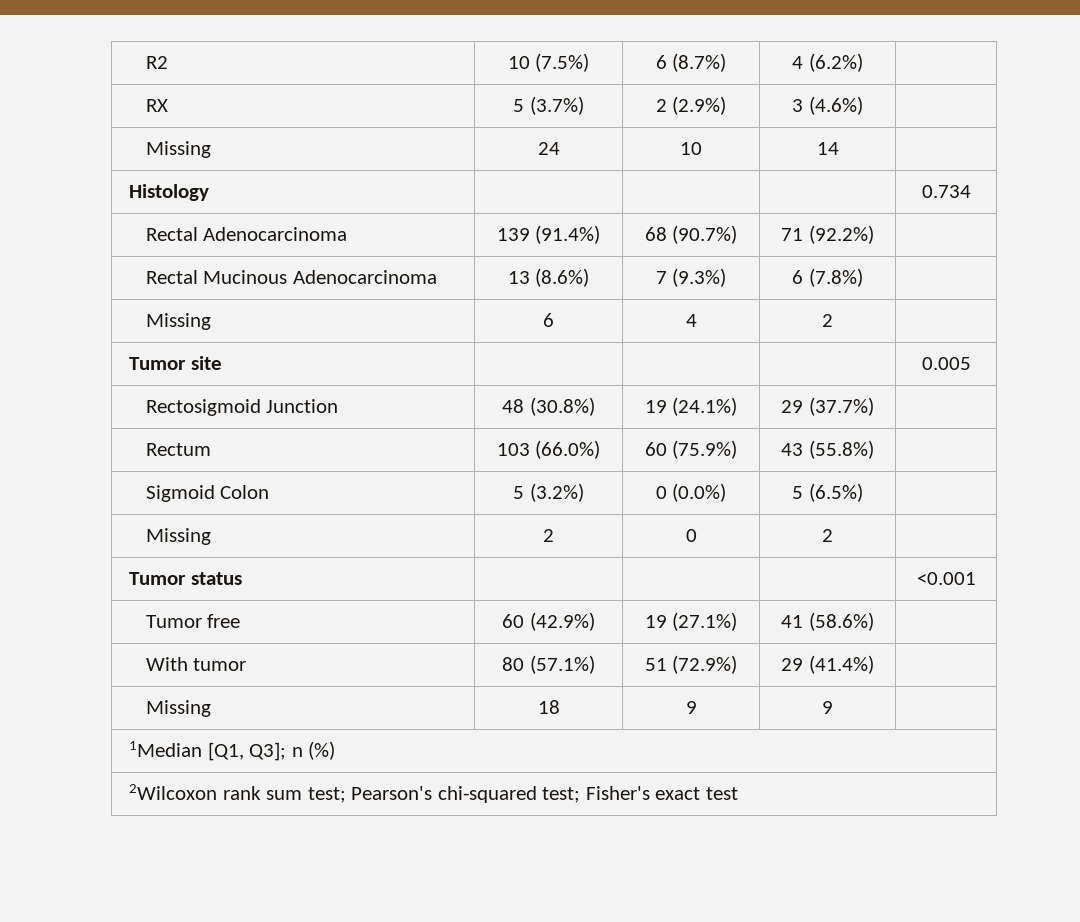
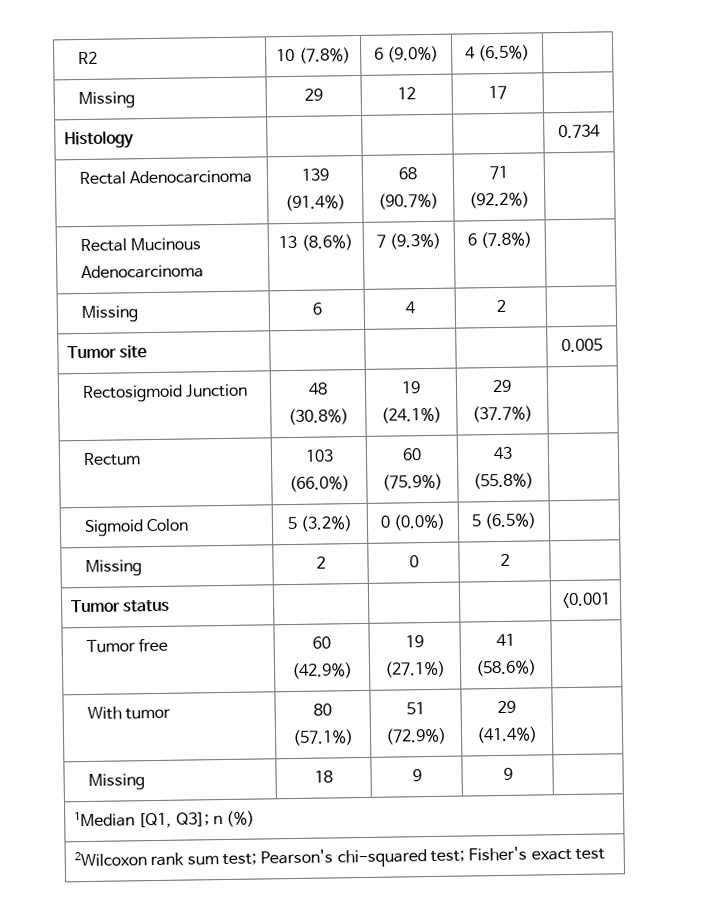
- R2 | 10 (7.5%) | 6 (8.7%) | 4 (6.2%) |
- RX | 5 (3.7%) | 2 (2.9%) | 3 (4.6%) |
- Missing | 24 | 10 | 14 |
+ R2 | 10 (7.8%) | 6 (9.0%) | 4 (6.5%) |
+ Missing | 29 | 12 | 17 |

